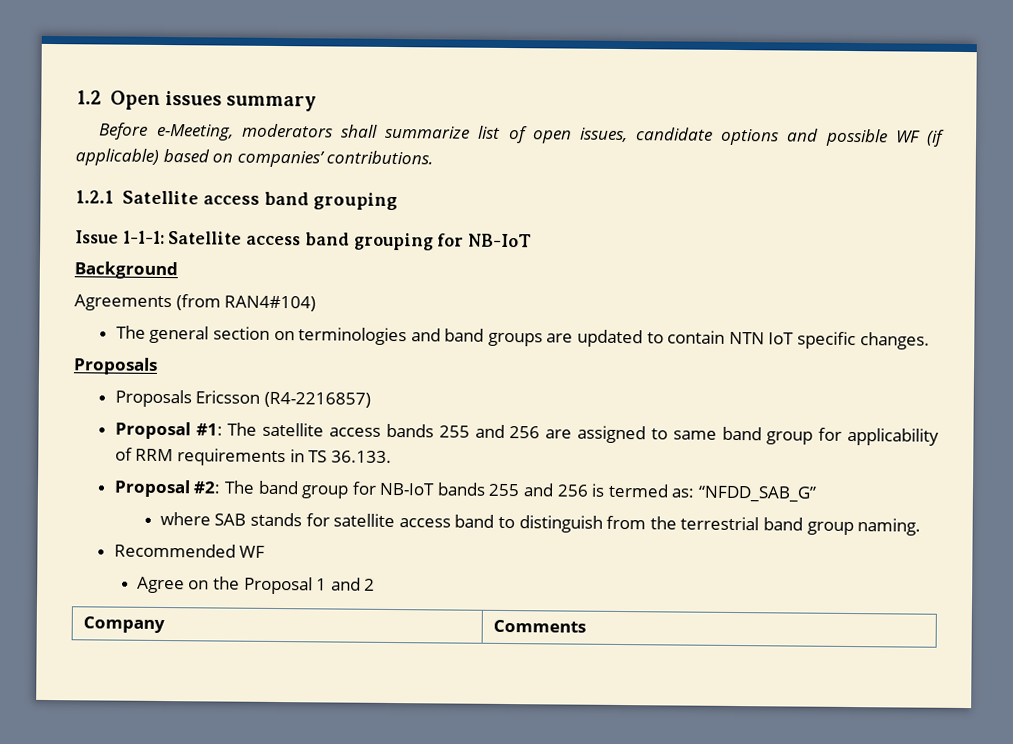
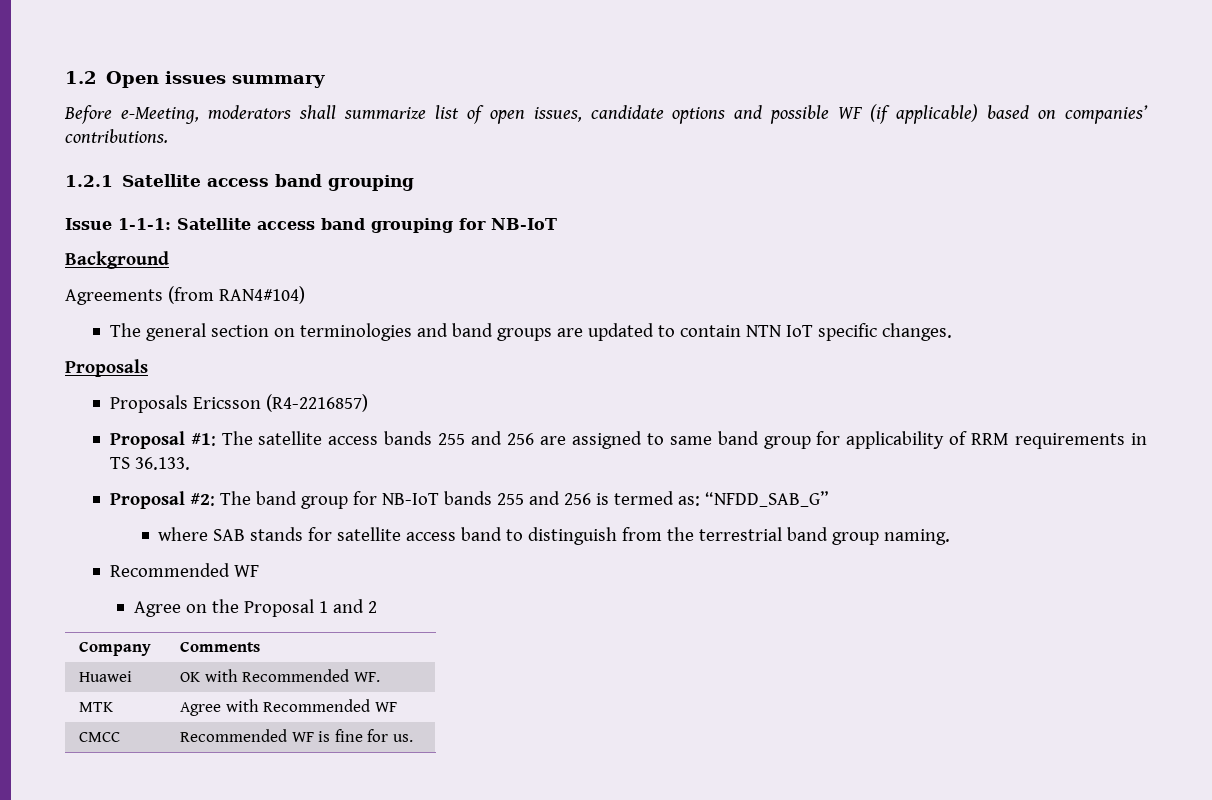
+ Huawei | OK with Recommended WF.
+ MTK | Agree with Recommended WF
+ CMCC | Recommended WF is fine for us.

